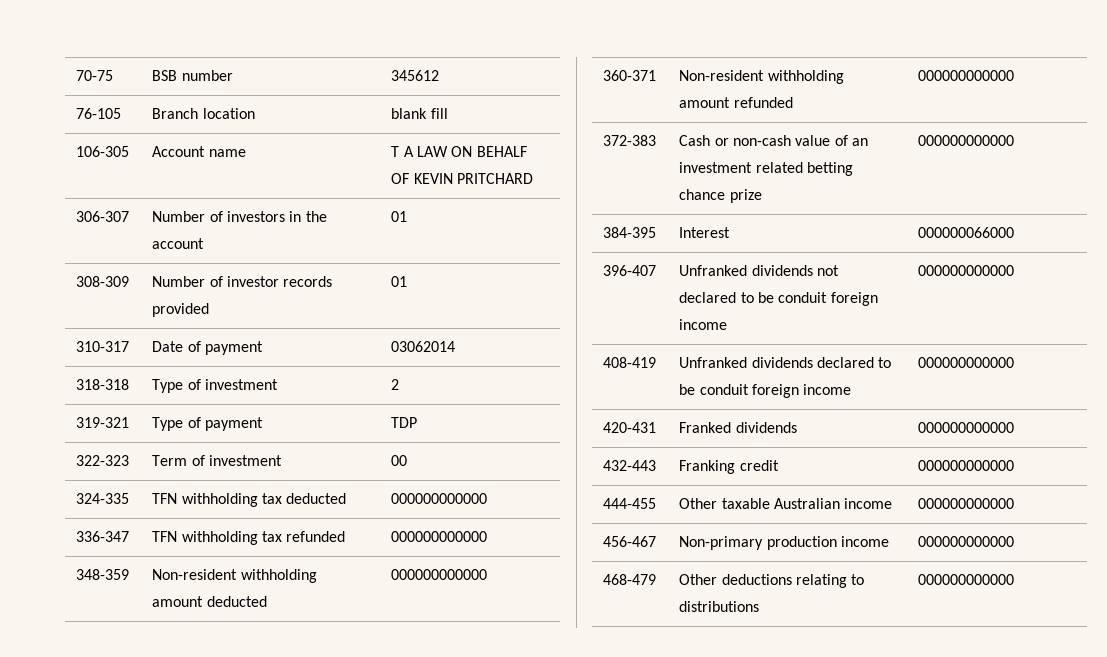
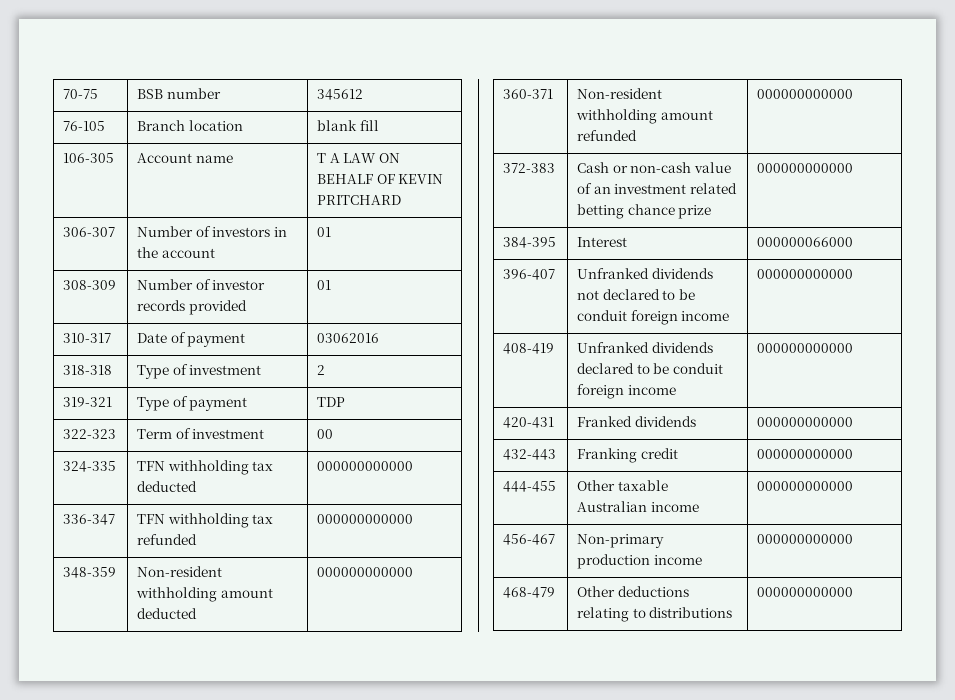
- 310-317 | Date of payment | 03062014
+ 310-317 | Date of payment | 03062016

